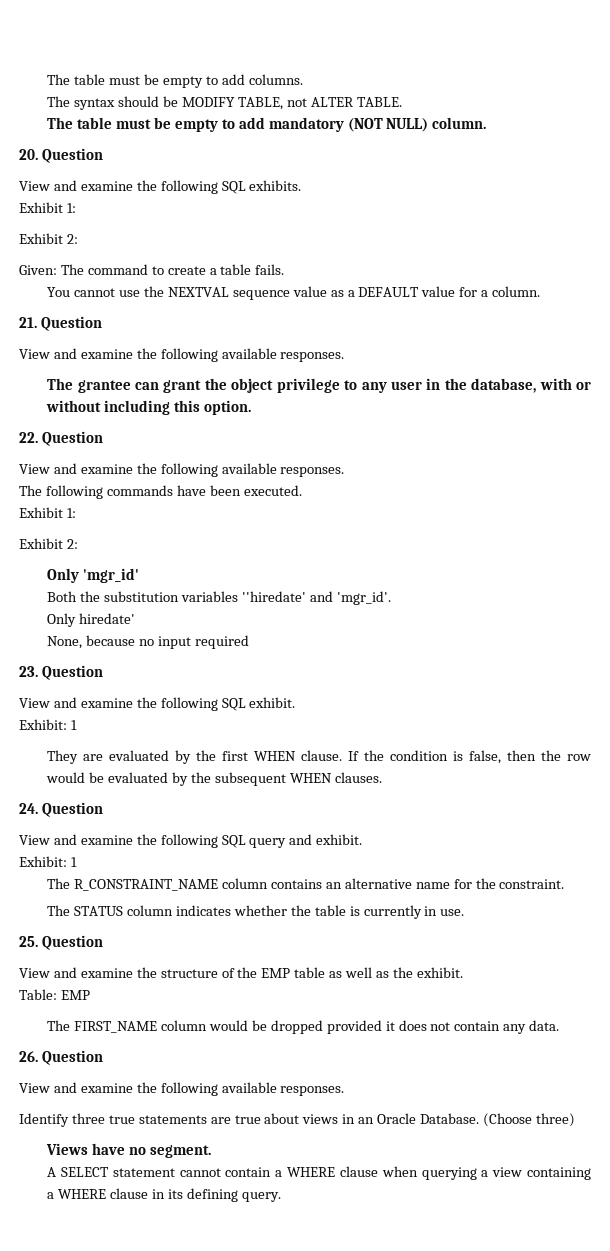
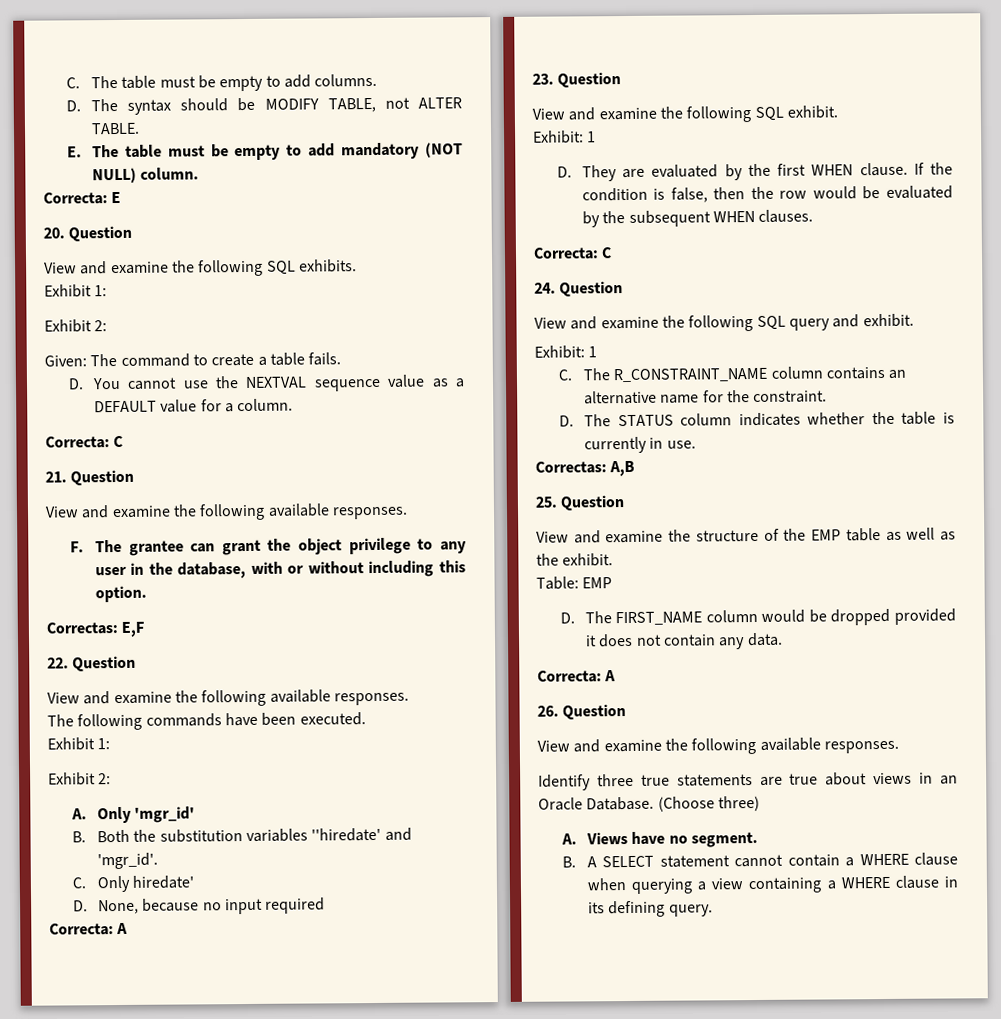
- The table must be empty to add columns.
+ C. The table must be empty to add columns.
- The syntax should be MODIFY TABLE, not ALTER TABLE.
+ D. The syntax should be MODIFY TABLE, not ALTER TABLE.
- The table must be empty to add mandatory (NOT NULL) column.
+ E. The table must be empty to add mandatory (NOT NULL) column.
+ Correcta: E
- You cannot use the NEXTVAL sequence value as a DEFAULT value for a column.
+ D. You cannot use the NEXTVAL sequence value as a DEFAULT value for a column.
+ Correcta: C
- The grantee can grant the object privilege to any user in the database, with or without including this option.
+ F. The grantee can grant the object privilege to any user in the database, with or without including this option.
+ Correctas: E,F
- Only 'mgr_id'
+ A. Only 'mgr_id'
- Both the substitution variables ''hiredate' and 'mgr_id'.
+ B. Both the substitution variables ''hiredate' and 'mgr_id'.
- Only hiredate'
+ C. Only hiredate'
- None, because no input required
+ D. None, because no input required
+ Correcta: A
- They are evaluated by the first WHEN clause.
+ D. They are evaluated by the first WHEN clause.
  If the condition is false, then the row would be evaluated by the subsequent WHEN clauses.
+ Correcta: C
- The R_CONSTRAINT_NAME column contains an alternative name for the constraint.
+ C. The R_CONSTRAINT_NAME column contains an alternative name for the constraint.
- The STATUS column indicates whether the table is currently in use.
+ D. The STATUS column indicates whether the table is currently in use.
+ Correctas: A,B
- The FIRST_NAME column would be dropped provided it does not contain any data.
+ D. The FIRST_NAME column would be dropped provided it does not contain any data.
+ Correcta: A
- Views have no segment.
+ A. Views have no segment.
- A SELECT statement cannot contain a WHERE clause when querying a view containing a WHERE clause in its defining query.
+ B. A SELECT statement cannot contain a WHERE clause when querying a view containing a WHERE clause in its defining query.

